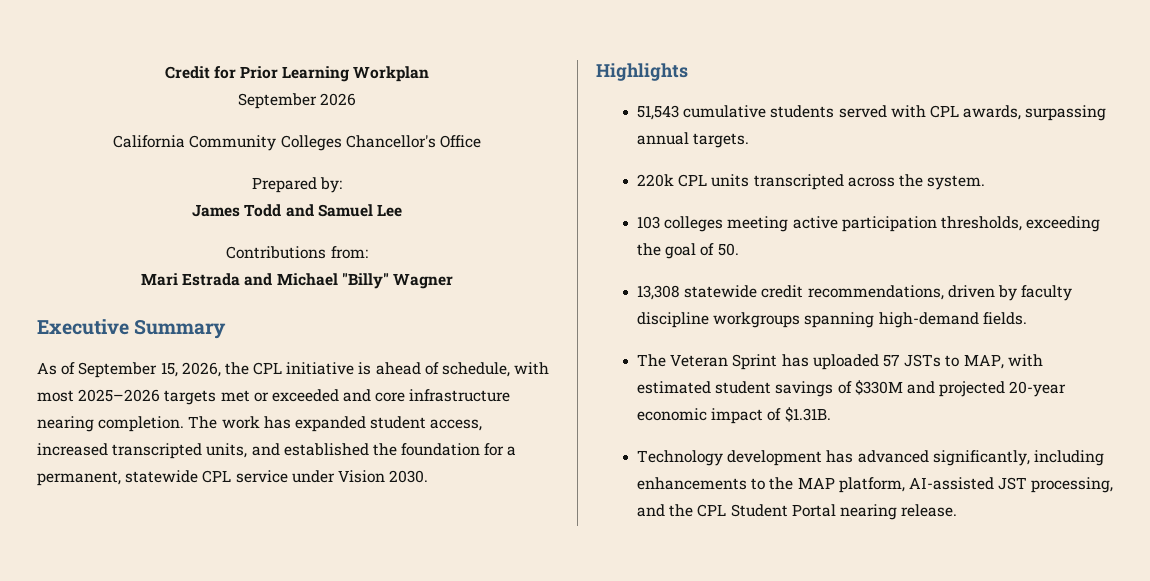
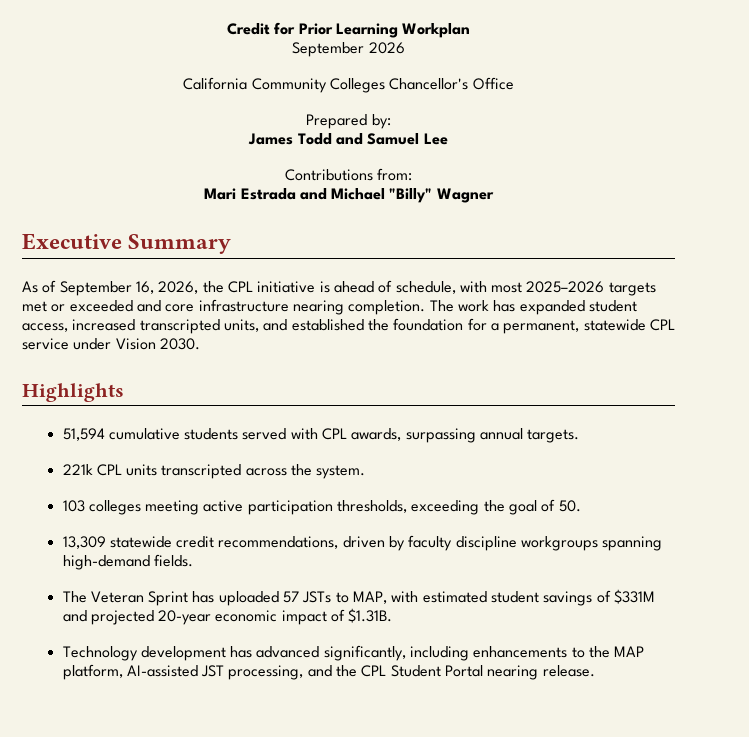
- As of September 15, 2026, the CPL initiative is ahead of schedule, with most 2025–2026 targets met or exceeded and core infrastructure nearing completion.
+ As of September 16, 2026, the CPL initiative is ahead of schedule, with most 2025–2026 targets met or exceeded and core infrastructure nearing completion.
- 51,543 cumulative students served with CPL awards, surpassing annual targets.
+ 51,594 cumulative students served with CPL awards, surpassing annual targets.
- 220k CPL units transcripted across the system.
+ 221k CPL units transcripted across the system.
- 13,308 statewide credit recommendations, driven by faculty discipline workgroups spanning high-demand fields.
+ 13,309 statewide credit recommendations, driven by faculty discipline workgroups spanning high-demand fields.
- The Veteran Sprint has uploaded 57 JSTs to MAP, with estimated student savings of $330M and projected 20-year economic impact of $1.31B.
+ The Veteran Sprint has uploaded 57 JSTs to MAP, with estimated student savings of $331M and projected 20-year economic impact of $1.31B.

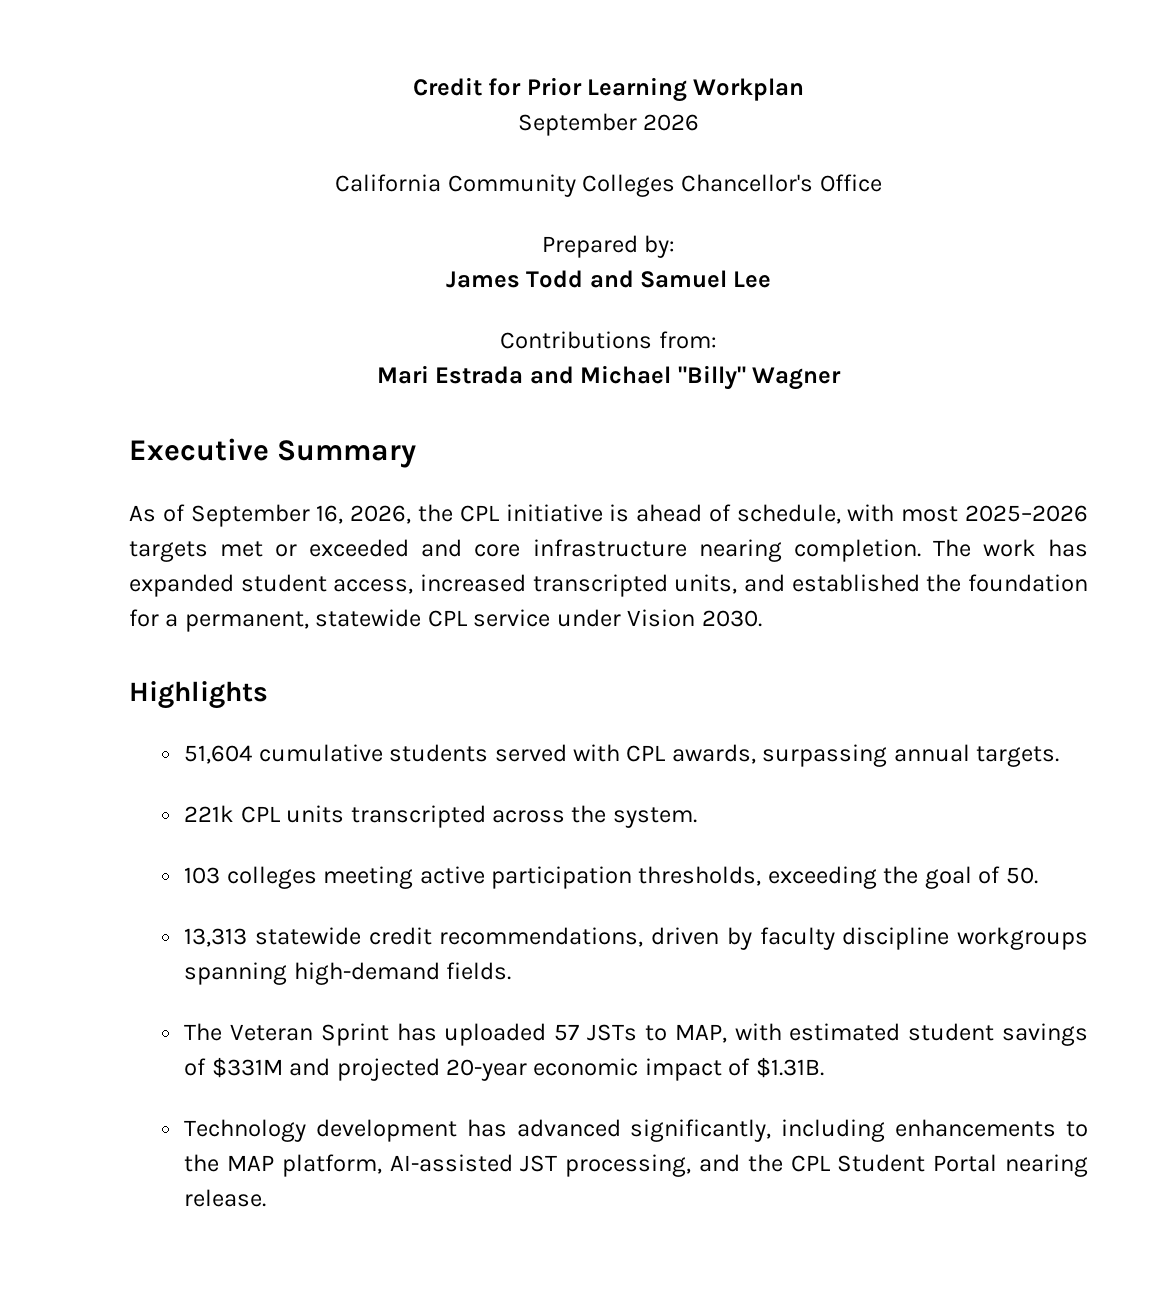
- 51,594 cumulative students served with CPL awards, surpassing annual targets.
+ 51,604 cumulative students served with CPL awards, surpassing annual targets.
- 13,309 statewide credit recommendations, driven by faculty discipline workgroups spanning high-demand fields.
+ 13,313 statewide credit recommendations, driven by faculty discipline workgroups spanning high-demand fields.

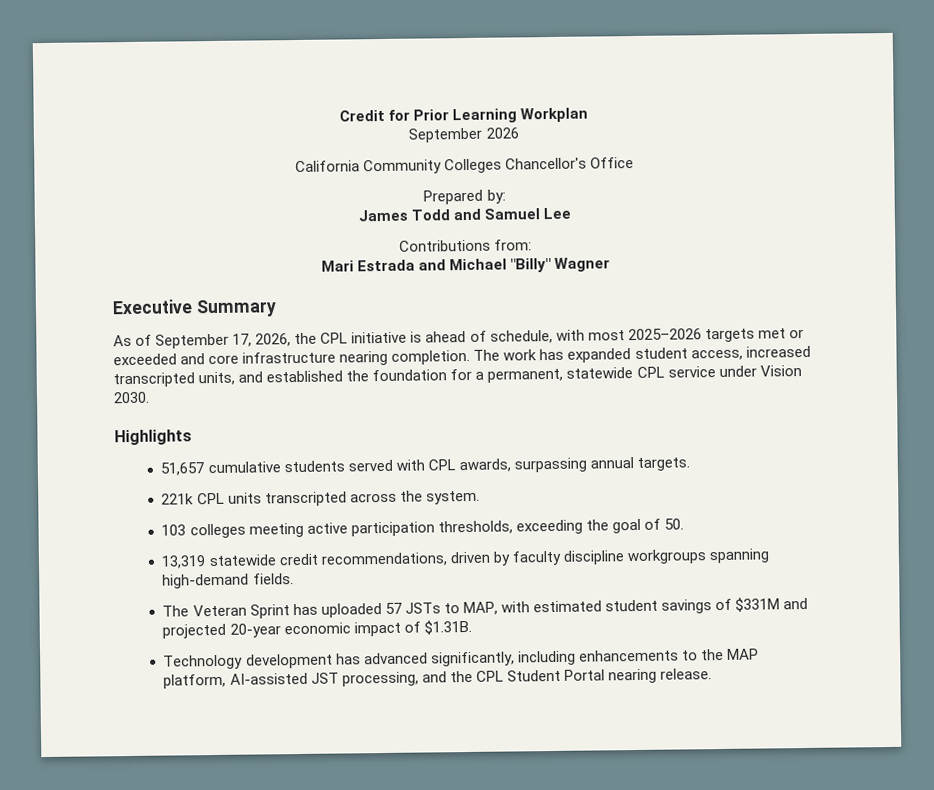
- As of September 16, 2026, the CPL initiative is ahead of schedule, with most 2025–2026 targets met or exceeded and core infrastructure nearing completion.
+ As of September 17, 2026, the CPL initiative is ahead of schedule, with most 2025–2026 targets met or exceeded and core infrastructure nearing completion.
- 51,604 cumulative students served with CPL awards, surpassing annual targets.
+ 51,657 cumulative students served with CPL awards, surpassing annual targets.
- 13,313 statewide credit recommendations, driven by faculty discipline workgroups spanning high-demand fields.
+ 13,319 statewide credit recommendations, driven by faculty discipline workgroups spanning high-demand fields.

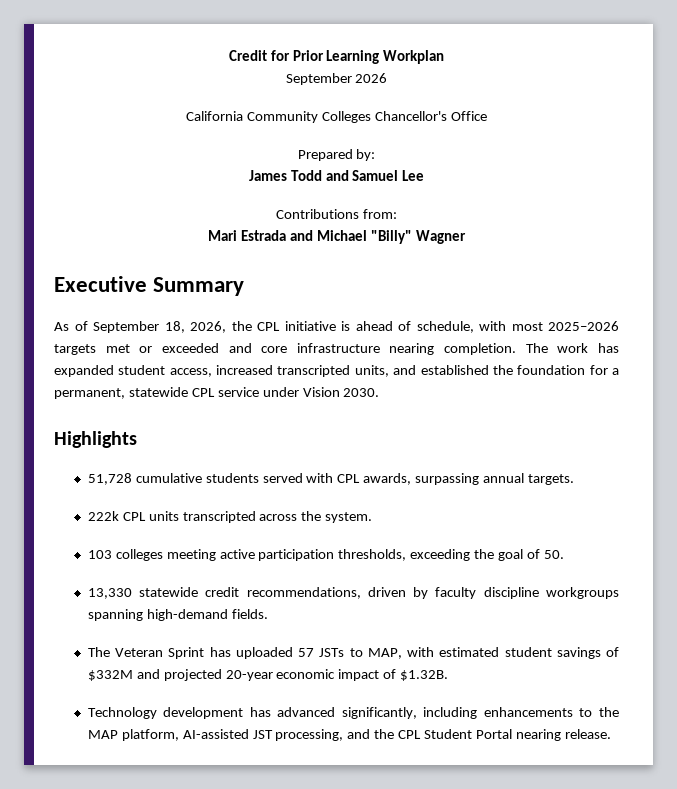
- As of September 17, 2026, the CPL initiative is ahead of schedule, with most 2025–2026 targets met or exceeded and core infrastructure nearing completion.
+ As of September 18, 2026, the CPL initiative is ahead of schedule, with most 2025–2026 targets met or exceeded and core infrastructure nearing completion.
- 51,657 cumulative students served with CPL awards, surpassing annual targets.
+ 51,728 cumulative students served with CPL awards, surpassing annual targets.
- 221k CPL units transcripted across the system.
+ 222k CPL units transcripted across the system.
- 13,319 statewide credit recommendations, driven by faculty discipline workgroups spanning high-demand fields.
+ 13,330 statewide credit recommendations, driven by faculty discipline workgroups spanning high-demand fields.
- The Veteran Sprint has uploaded 57 JSTs to MAP, with estimated student savings of $331M and projected 20-year economic impact of $1.31B.
+ The Veteran Sprint has uploaded 57 JSTs to MAP, with estimated student savings of $332M and projected 20-year economic impact of $1.32B.

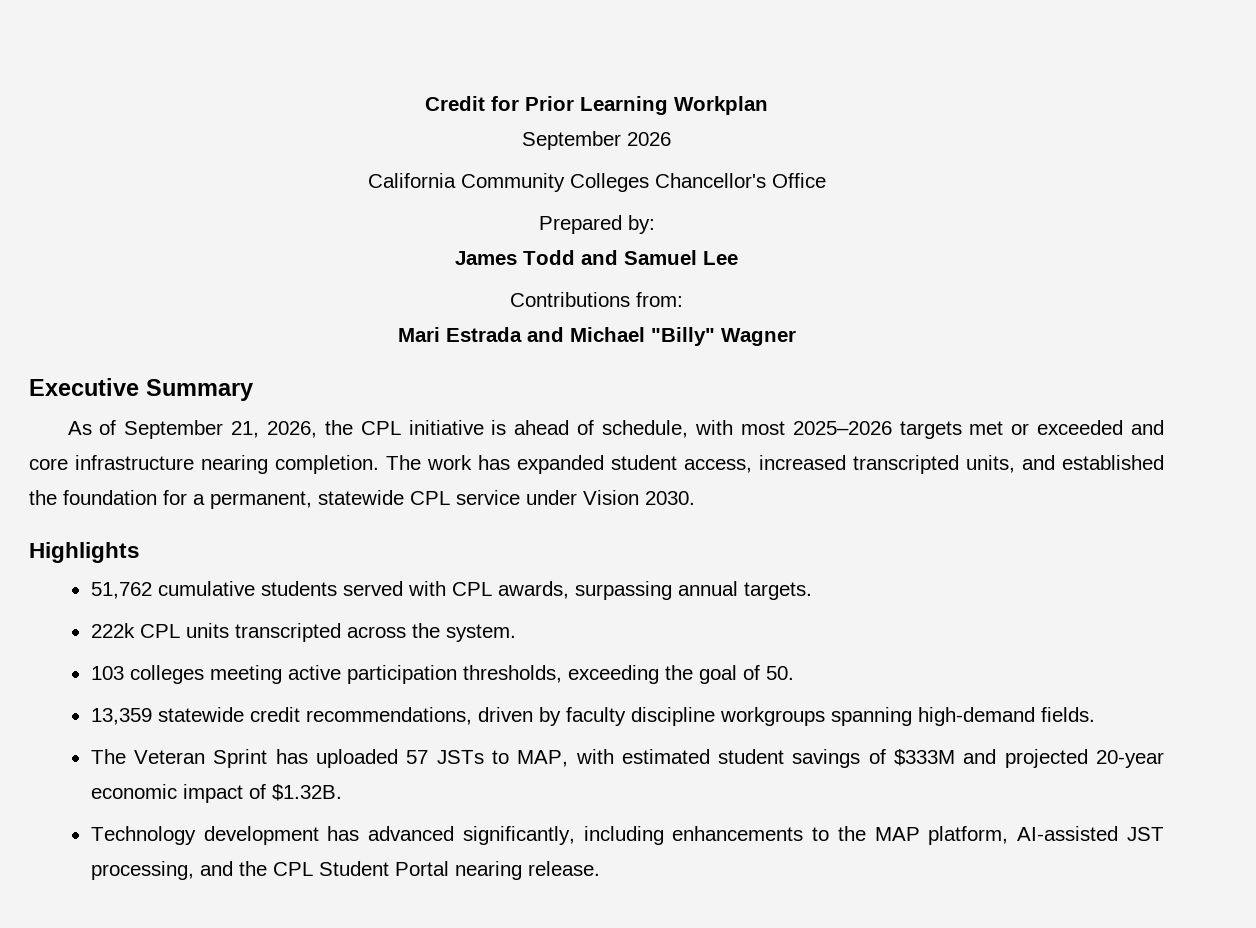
- As of September 18, 2026, the CPL initiative is ahead of schedule, with most 2025–2026 targets met or exceeded and core infrastructure nearing completion.
+ As of September 21, 2026, the CPL initiative is ahead of schedule, with most 2025–2026 targets met or exceeded and core infrastructure nearing completion.
- 51,728 cumulative students served with CPL awards, surpassing annual targets.
+ 51,762 cumulative students served with CPL awards, surpassing annual targets.
- 13,330 statewide credit recommendations, driven by faculty discipline workgroups spanning high-demand fields.
+ 13,359 statewide credit recommendations, driven by faculty discipline workgroups spanning high-demand fields.
- The Veteran Sprint has uploaded 57 JSTs to MAP, with estimated student savings of $332M and projected 20-year economic impact of $1.32B.
+ The Veteran Sprint has uploaded 57 JSTs to MAP, with estimated student savings of $333M and projected 20-year economic impact of $1.32B.

